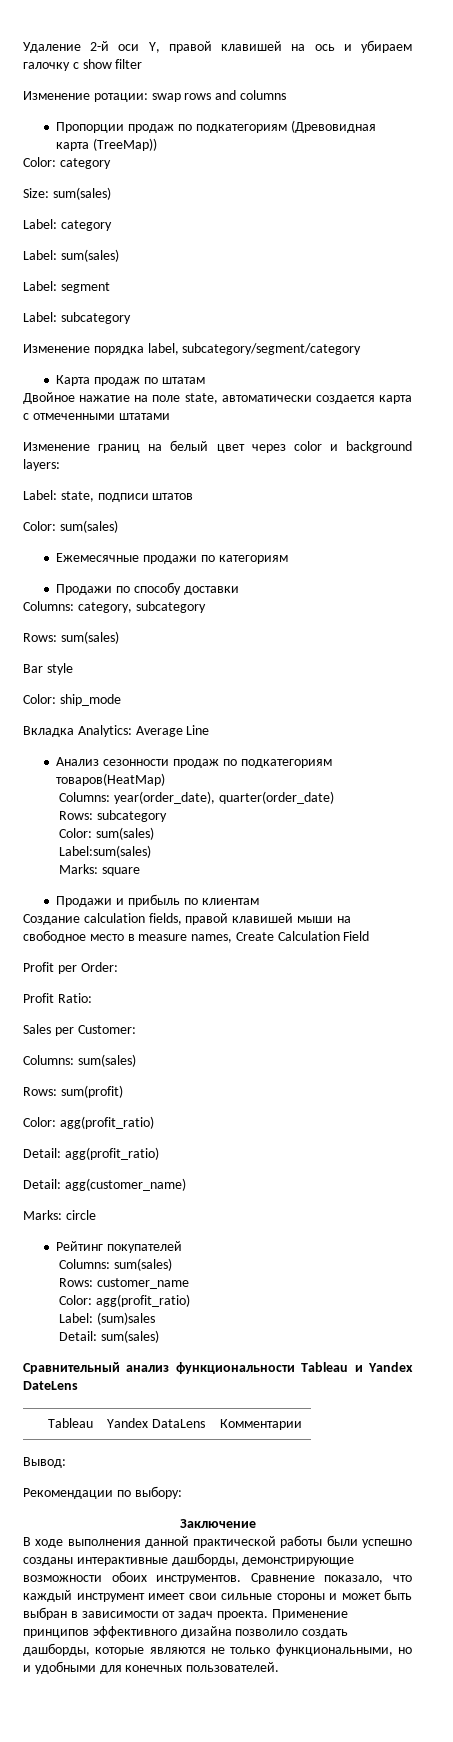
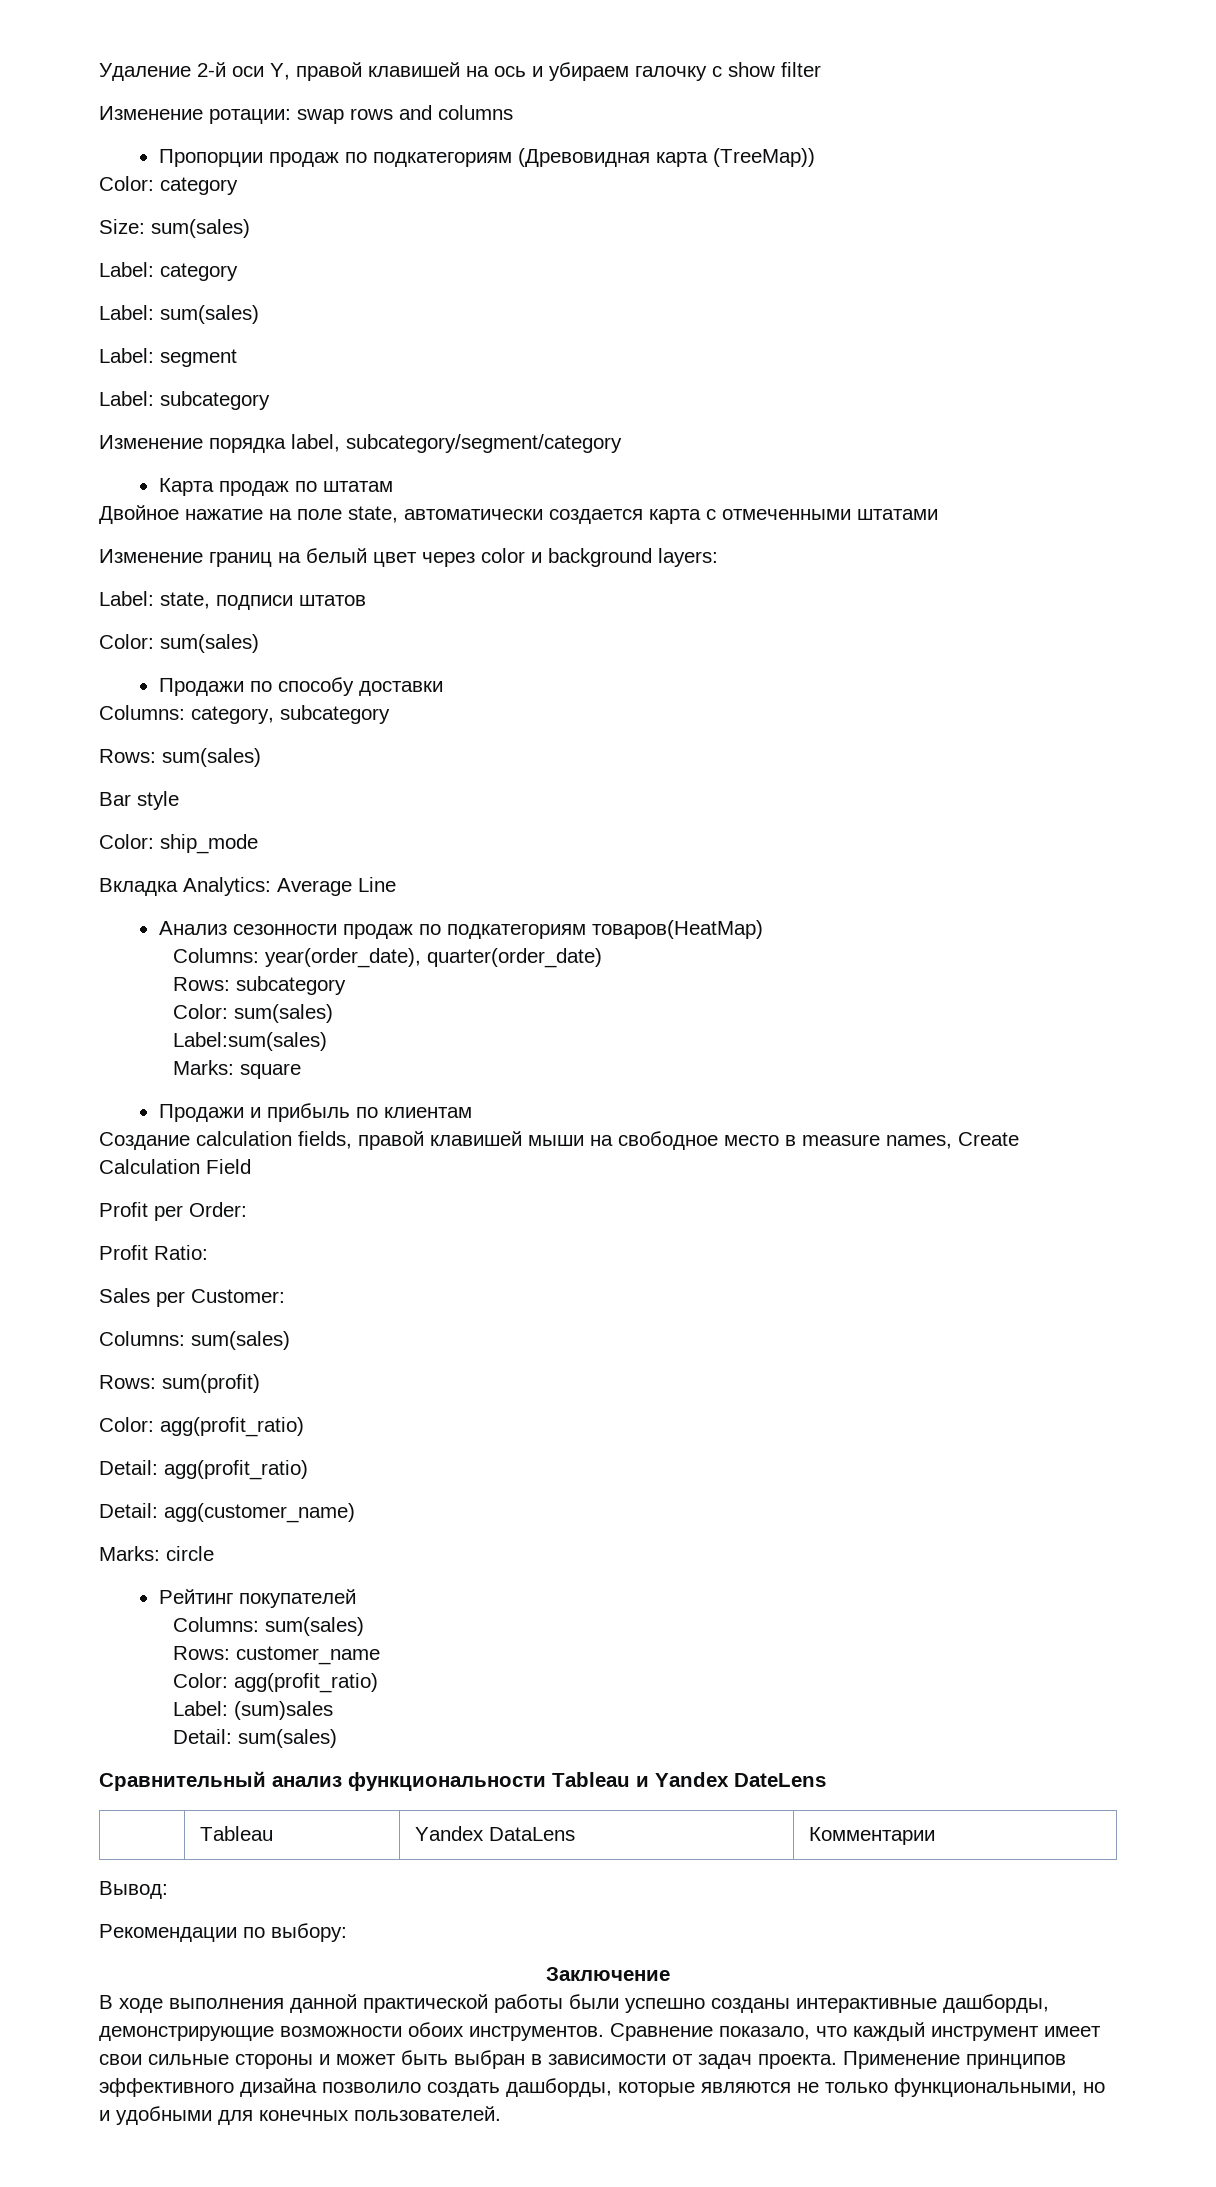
- Ежемесячные продажи по категориям

